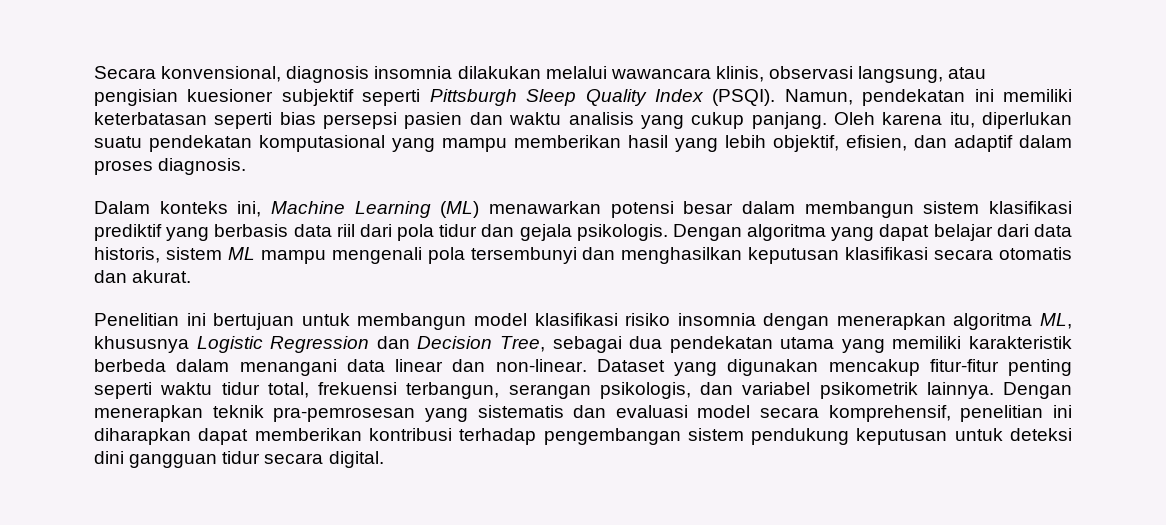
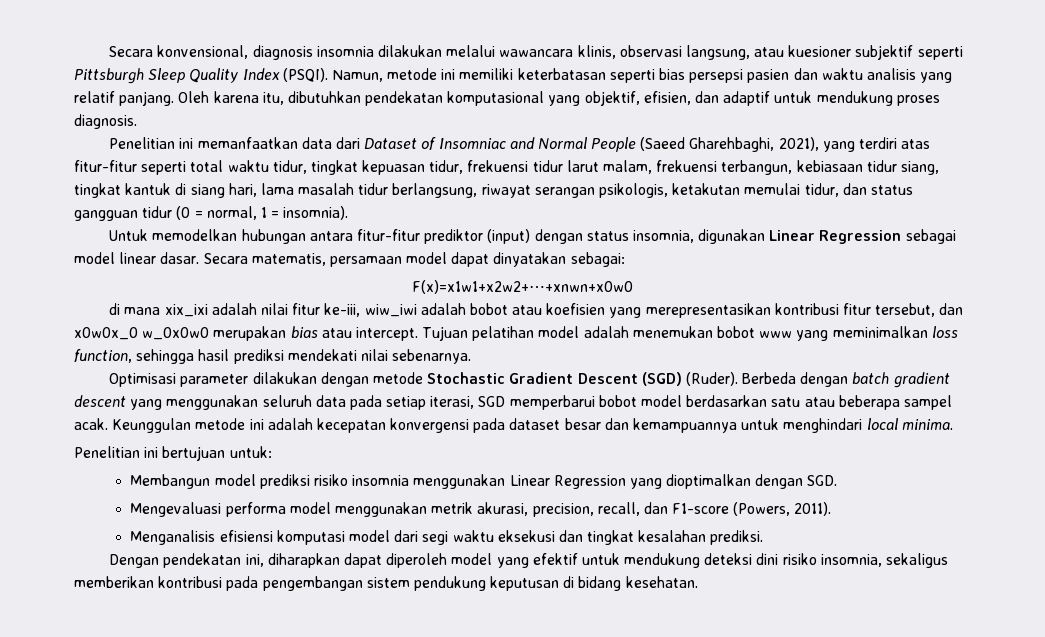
- Secara konvensional, diagnosis insomnia dilakukan melalui wawancara klinis, observasi langsung, atau pengisian kuesioner subjektif seperti Pittsburgh Sleep Quality Index (PSQI).
+ Secara konvensional, diagnosis insomnia dilakukan melalui wawancara klinis, observasi langsung, atau kuesioner subjektif seperti Pittsburgh Sleep Quality Index (PSQI).
- Namun, pendekatan ini memiliki keterbatasan seperti bias persepsi pasien dan waktu analisis yang cukup panjang.
+ Namun, metode ini memiliki keterbatasan seperti bias persepsi pasien dan waktu analisis yang relatif panjang.
- Oleh karena itu, diperlukan suatu pendekatan komputasional yang mampu memberikan hasil yang lebih objektif, efisien, dan adaptif dalam proses diagnosis.
+ Oleh karena itu, dibutuhkan pendekatan komputasional yang objektif, efisien, dan adaptif untuk mendukung proses diagnosis.
- Dalam konteks ini, Machine Learning (ML) menawarkan potensi besar dalam membangun sistem klasifikasi prediktif yang berbasis data riil dari pola tidur dan gejala psikologis. Dengan algoritma yang dapat belajar dari data historis, sistem ML mampu mengenali pola tersembunyi dan menghasilkan keputusan klasifikasi secara otomatis dan akurat.
- Penelitian ini bertujuan untuk membangun model klasifikasi risiko insomnia dengan menerapkan algoritma ML, khususnya Logistic Regression dan Decision Tree, sebagai dua pendekatan utama yang memiliki karakteristik berbeda dalam menangani data linear dan non-linear. Dataset yang digunakan mencakup fitur-fitur penting seperti waktu tidur total, frekuensi terbangun, serangan psikologis, dan variabel psikometrik lainnya. Dengan menerapkan teknik pra-pemrosesan yang sistematis dan evaluasi model secara komprehensif, penelitian ini diharapkan dapat memberikan kontribusi terhadap pengembangan sistem pendukung keputusan untuk deteksi dini gangguan tidur secara digital.
+ Penelitian ini memanfaatkan data dari Dataset of Insomniac and Normal People (Saeed Gharehbaghi, 2021), yang terdiri atas fitur-fitur seperti total waktu tidur, tingkat kepuasan tidur, frekuensi tidur larut malam, frekuensi terbangun, kebiasaan tidur siang, tingkat kantuk di siang hari, lama masalah tidur berlangsung, riwayat serangan psikologis, ketakutan memulai tidur, dan status gangguan tidur (0 = normal, 1 = insomnia).
+ Untuk memodelkan hubungan antara fitur-fitur prediktor (input) dengan status insomnia, digunakan Linear Regression sebagai model linear dasar. Secara matematis, persamaan model dapat dinyatakan sebagai:
+ F(x)=x1w1+x2w2+⋯+xnwn+x0w0
+ di mana xix_ixi adalah nilai fitur ke-iii, wiw_iwi adalah bobot atau koefisien yang merepresentasikan kontribusi fitur tersebut, dan x0w0x_0 w_0x0w0 merupakan bias atau intercept. Tujuan pelatihan model adalah menemukan bobot www yang meminimalkan loss function, sehingga hasil prediksi mendekati nilai sebenarnya.
+ Optimisasi parameter dilakukan dengan metode Stochastic Gradient Descent (SGD) (Ruder). Berbeda dengan batch gradient descent yang menggunakan seluruh data pada setiap iterasi, SGD memperbarui bobot model berdasarkan satu atau beberapa sampel acak. Keunggulan metode ini adalah kecepatan konvergensi pada dataset besar dan kemampuannya untuk menghindari local minima.
+ Penelitian ini bertujuan untuk:
+ Membangun model prediksi risiko insomnia menggunakan Linear Regression yang dioptimalkan dengan SGD.
+ Mengevaluasi performa model menggunakan metrik akurasi, precision, recall, dan F1-score (Powers, 2011).
+ Menganalisis efisiensi komputasi model dari segi waktu eksekusi dan tingkat kesalahan prediksi.
+ Dengan pendekatan ini, diharapkan dapat diperoleh model yang efektif untuk mendukung deteksi dini risiko insomnia, sekaligus memberikan kontribusi pada pengembangan sistem pendukung keputusan di bidang kesehatan.

